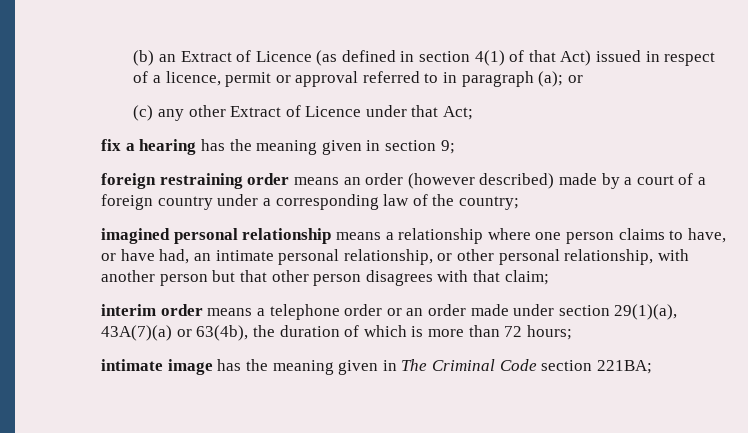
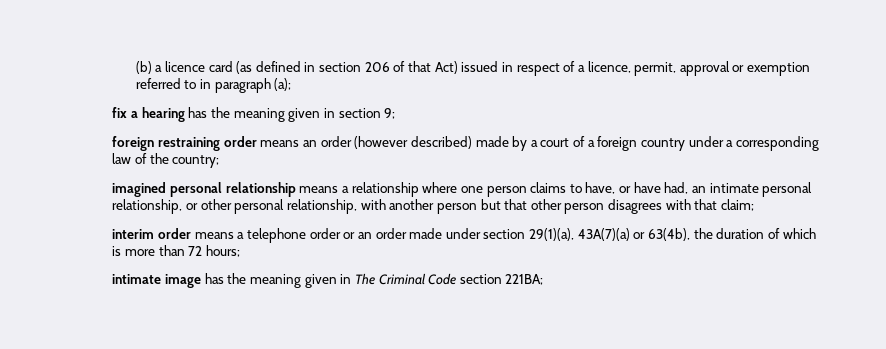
- (b) an Extract of Licence (as defined in section 4(1) of that Act) issued in respect of a licence, permit or approval referred to in paragraph (a); or
- (c) any other Extract of Licence under that Act;
+ (b) a licence card (as defined in section 206 of that Act) issued in respect of a licence, permit, approval or exemption referred to in paragraph (a);

